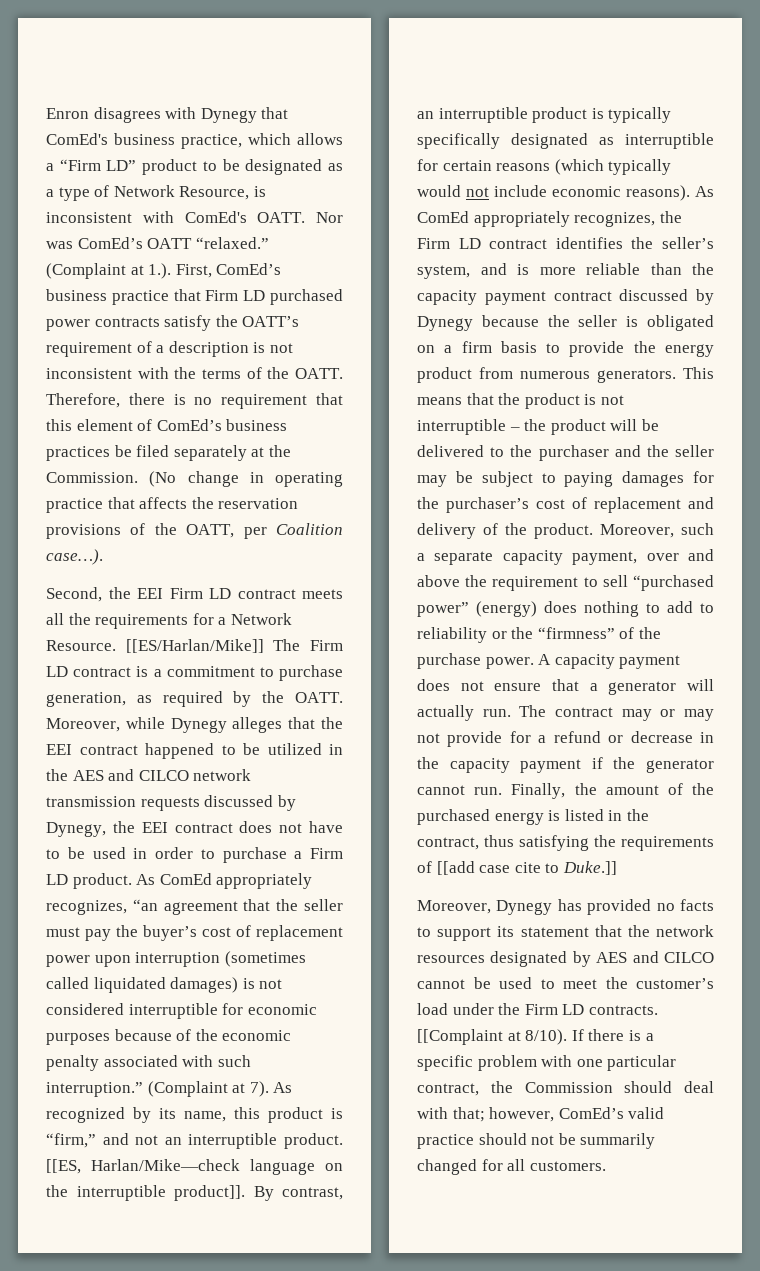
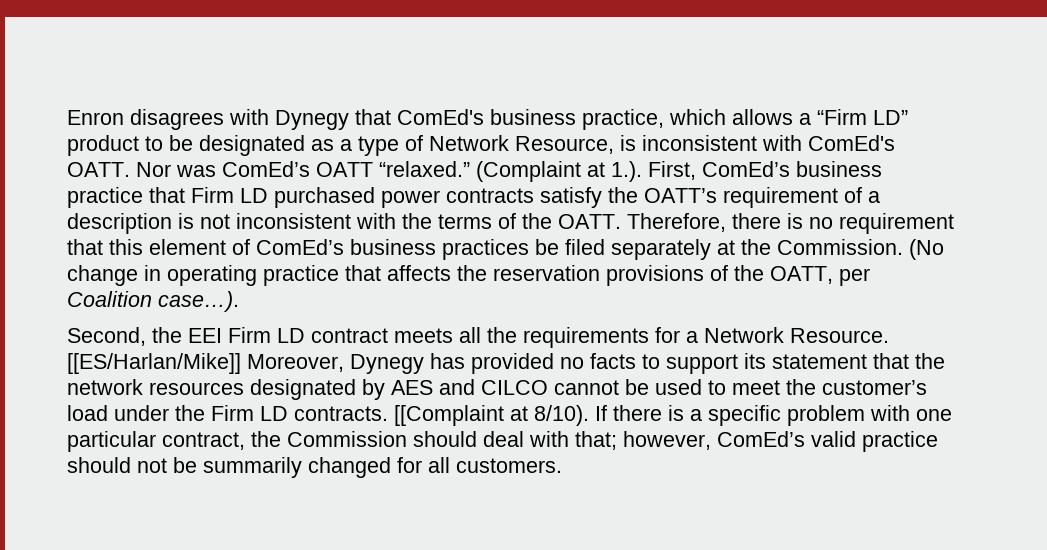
- [[ES/Harlan/Mike]] The Firm LD contract is a commitment to purchase generation, as required by the OATT. Moreover, while Dynegy alleges that the EEI contract happened to be utilized in the AES and CILCO network transmission requests discussed by Dynegy, the EEI contract does not have to be used in order to purchase a Firm LD product. As ComEd appropriately recognizes, “an agreement that the seller must pay the buyer’s cost of replacement power upon interruption (sometimes called liquidated damages) is not considered interruptible for economic purposes because of the economic penalty associated with such interruption.” (Complaint at 7). As recognized by its name, this product is “firm,” and not an interruptible product. [[ES, Harlan/Mike—check language on the interruptible product]]. By contrast, an interruptible product is typically specifically designated as interruptible for certain reasons (which typically would not include economic reasons). As ComEd appropriately recognizes, the Firm LD contract identifies the seller’s system, and is more reliable than the capacity payment contract discussed by Dynegy because the seller is obligated on a firm basis to provide the energy product from numerous generators. This means that the product is not interruptible – the product will be delivered to the purchaser and the seller may be subject to paying damages for the purchaser’s cost of replacement and delivery of the product. Moreover, such a separate capacity payment, over and above the requirement to sell “purchased power” (energy) does nothing to add to reliability or the “firmness” of the purchase power. A capacity payment does not ensure that a generator will actually run. The contract may or may not provide for a refund or decrease in the capacity payment if the generator cannot run. Finally, the amount of the purchased energy is listed in the contract, thus satisfying the requirements of [[add case cite to Duke.]]
- Moreover, Dynegy has provided no facts to support its statement that the network resources designated by AES and CILCO cannot be used to meet the customer’s load under the Firm LD contracts.
+ [[ES/Harlan/Mike]] Moreover, Dynegy has provided no facts to support its statement that the network resources designated by AES and CILCO cannot be used to meet the customer’s load under the Firm LD contracts.

